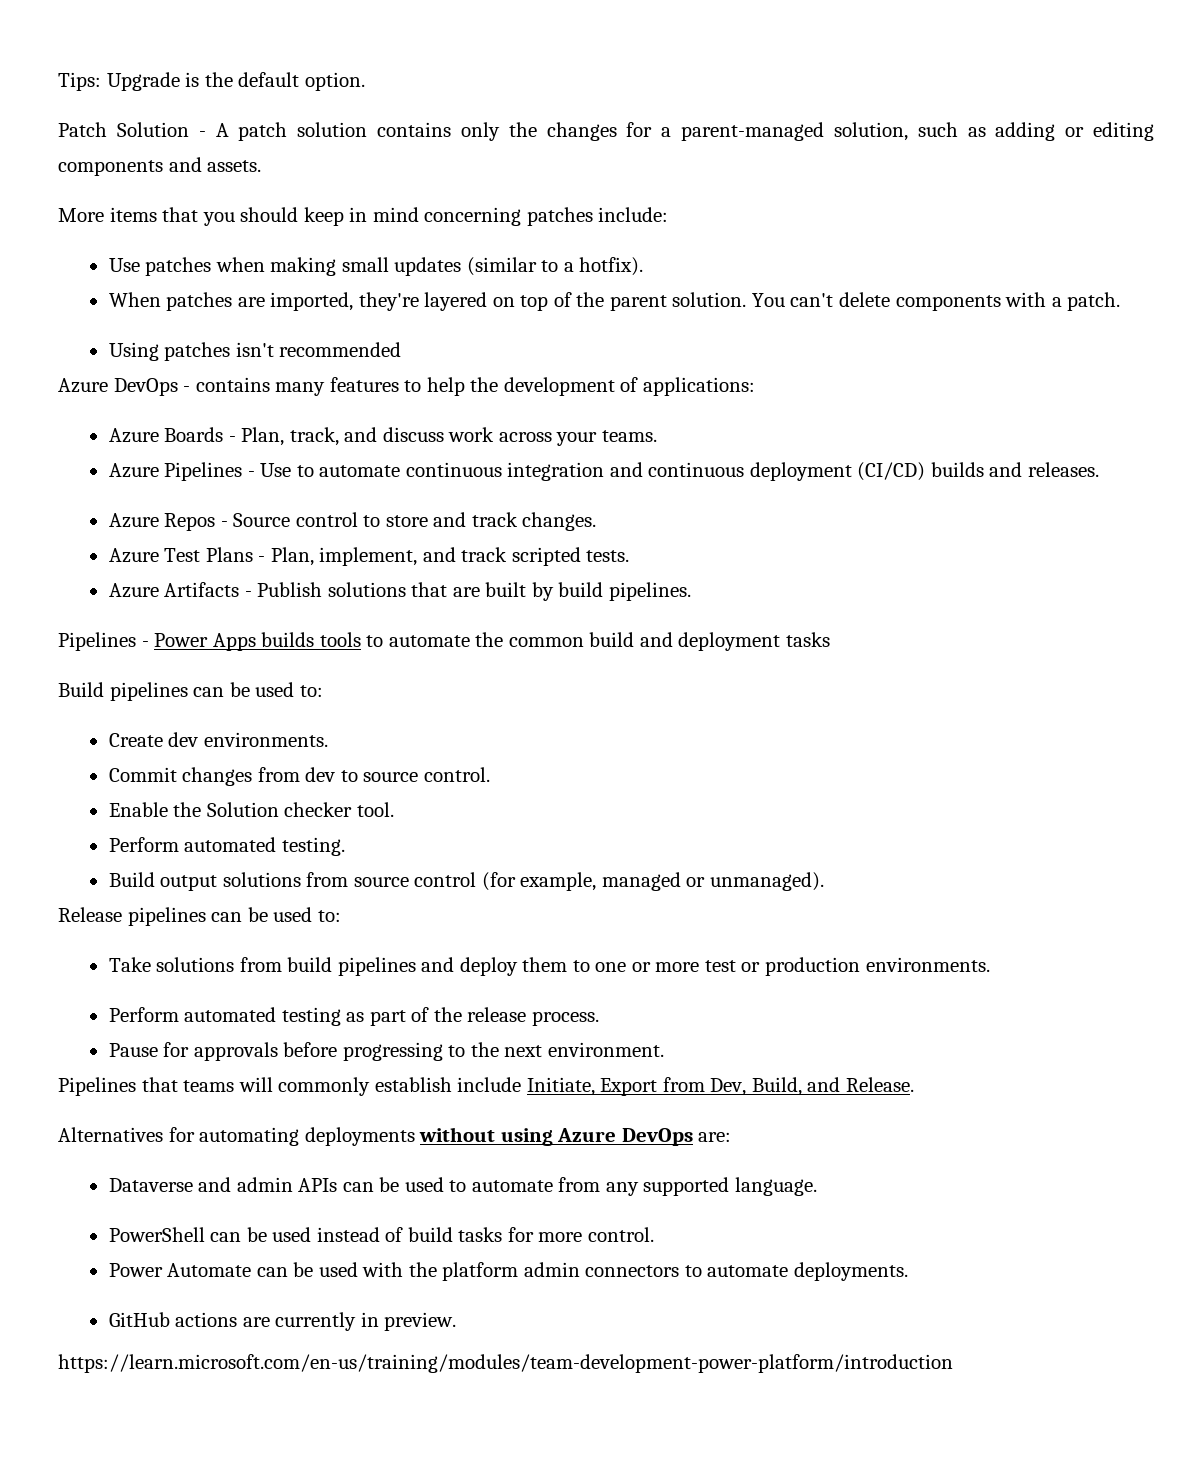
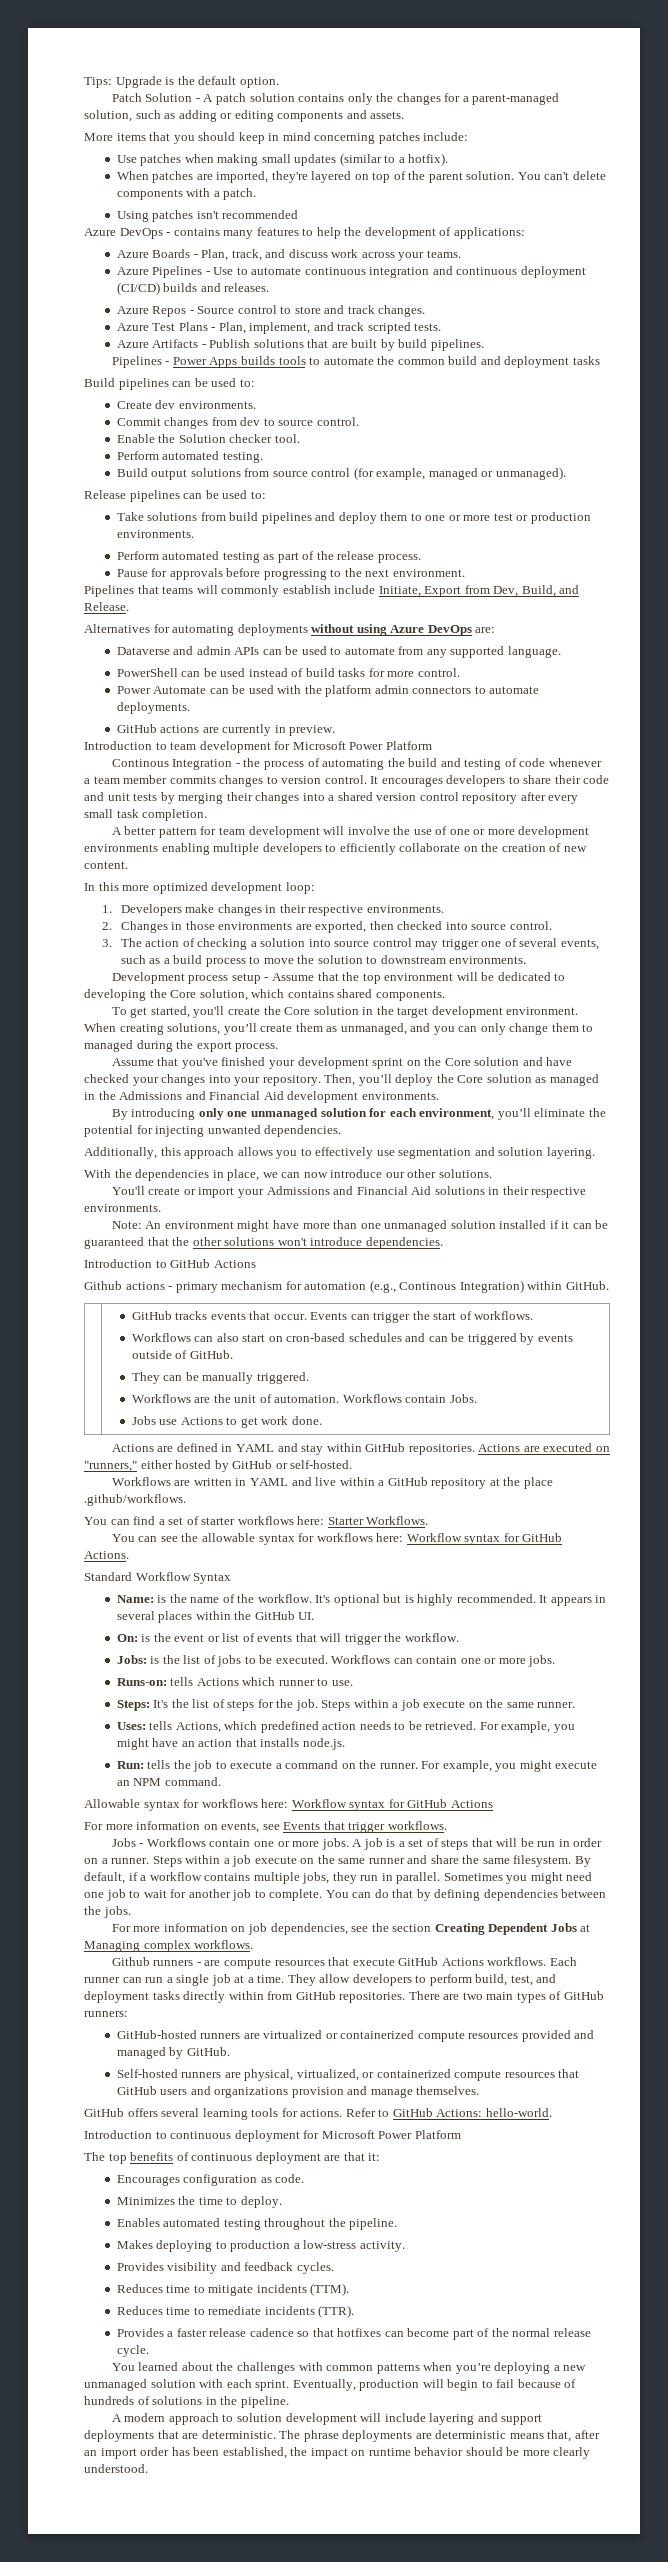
- https://learn.microsoft.com/en-us/training/modules/team-development-power-platform/introduction
+ Introduction to team development for Microsoft Power Platform
+ Continous Integration - the process of automating the build and testing of code whenever a team member commits changes to version control. It encourages developers to share their code and unit tests by merging their changes into a shared version control repository after every small task completion.
+ A better pattern for team development will involve the use of one or more development environments enabling multiple developers to efficiently collaborate on the creation of new content.
+ In this more optimized development loop:
+ 1. Developers make changes in their respective environments.
+ 2. Changes in those environments are exported, then checked into source control.
+ 3. The action of checking a solution into source control may trigger one of several events, such as a build process to move the solution to downstream environments.
+ Development process setup - Assume that the top environment will be dedicated to developing the Core solution, which contains shared components.
+ To get started, you'll create the Core solution in the target development environment. When creating solutions, you’ll create them as unmanaged, and you can only change them to managed during the export process.
+ Assume that you've finished your development sprint on the Core solution and have checked your changes into your repository. Then, you’ll deploy the Core solution as managed in the Admissions and Financial Aid development environments.
+ By introducing only one unmanaged solution for each environment, you’ll eliminate the potential for injecting unwanted dependencies.
+ Additionally, this approach allows you to effectively use segmentation and solution layering.
+ With the dependencies in place, we can now introduce our other solutions.
+ You'll create or import your Admissions and Financial Aid solutions in their respective environments.
+ Note: An environment might have more than one unmanaged solution installed if it can be guaranteed that the other solutions won't introduce dependencies.
+ Introduction to GitHub Actions
+ Github actions - primary mechanism for automation (e.g., Continous Integration) within GitHub.
+ | GitHub tracks events that occur. Events can trigger the start of workflows.
+ Workflows can also start on cron-based schedules and can be triggered by events outside of GitHub.
+ They can be manually triggered.
+ Workflows are the unit of automation. Workflows contain Jobs.
+ Jobs use Actions to get work done.
+ Actions are defined in YAML and stay within GitHub repositories. Actions are executed on "runners," either hosted by GitHub or self-hosted.
+ Workflows are written in YAML and live within a GitHub repository at the place .github/workflows.
+ You can find a set of starter workflows here: Starter Workflows.
+ You can see the allowable syntax for workflows here: Workflow syntax for GitHub Actions.
+ Standard Workflow Syntax
+ Name: is the name of the workflow. It's optional but is highly recommended. It appears in several places within the GitHub UI.
+ On: is the event or list of events that will trigger the workflow.
+ Jobs: is the list of jobs to be executed. Workflows can contain one or more jobs.
+ Runs-on: tells Actions which runner to use.
+ Steps: It's the list of steps for the job. Steps within a job execute on the same runner.
+ Uses: tells Actions, which predefined action needs to be retrieved. For example, you might have an action that installs node.js.
+ Run: tells the job to execute a command on the runner. For example, you might execute an NPM command.
+ Allowable syntax for workflows here: Workflow syntax for GitHub Actions
+ For more information on events, see Events that trigger workflows.
+ Jobs - Workflows contain one or more jobs. A job is a set of steps that will be run in order on a runner. Steps within a job execute on the same runner and share the same filesystem. By default, if a workflow contains multiple jobs, they run in parallel. Sometimes you might need one job to wait for another job to complete. You can do that by defining dependencies between the jobs.
+ For more information on job dependencies, see the section Creating Dependent Jobs at Managing complex workflows.
+ Github runners - are compute resources that execute GitHub Actions workflows. Each runner can run a single job at a time. They allow developers to perform build, test, and deployment tasks directly within from GitHub repositories. There are two main types of GitHub runners:
+ GitHub-hosted runners are virtualized or containerized compute resources provided and managed by GitHub.
+ Self-hosted runners are physical, virtualized, or containerized compute resources that GitHub users and organizations provision and manage themselves.
+ GitHub offers several learning tools for actions. Refer to GitHub Actions: hello-world.
+ Introduction to continuous deployment for Microsoft Power Platform
+ The top benefits of continuous deployment are that it:
+ Encourages configuration as code.
+ Minimizes the time to deploy.
+ Enables automated testing throughout the pipeline.
+ Makes deploying to production a low-stress activity.
+ Provides visibility and feedback cycles.
+ Reduces time to mitigate incidents (TTM).
+ Reduces time to remediate incidents (TTR).
+ Provides a faster release cadence so that hotfixes can become part of the normal release cycle.
+ You learned about the challenges with common patterns when you’re deploying a new unmanaged solution with each sprint. Eventually, production will begin to fail because of hundreds of solutions in the pipeline.
+ A modern approach to solution development will include layering and support deployments that are deterministic. The phrase deployments are deterministic means that, after an import order has been established, the impact on runtime behavior should be more clearly understood.

